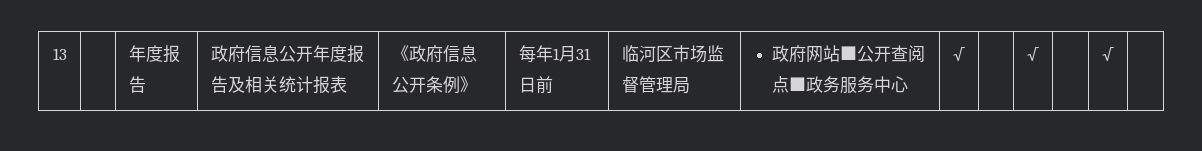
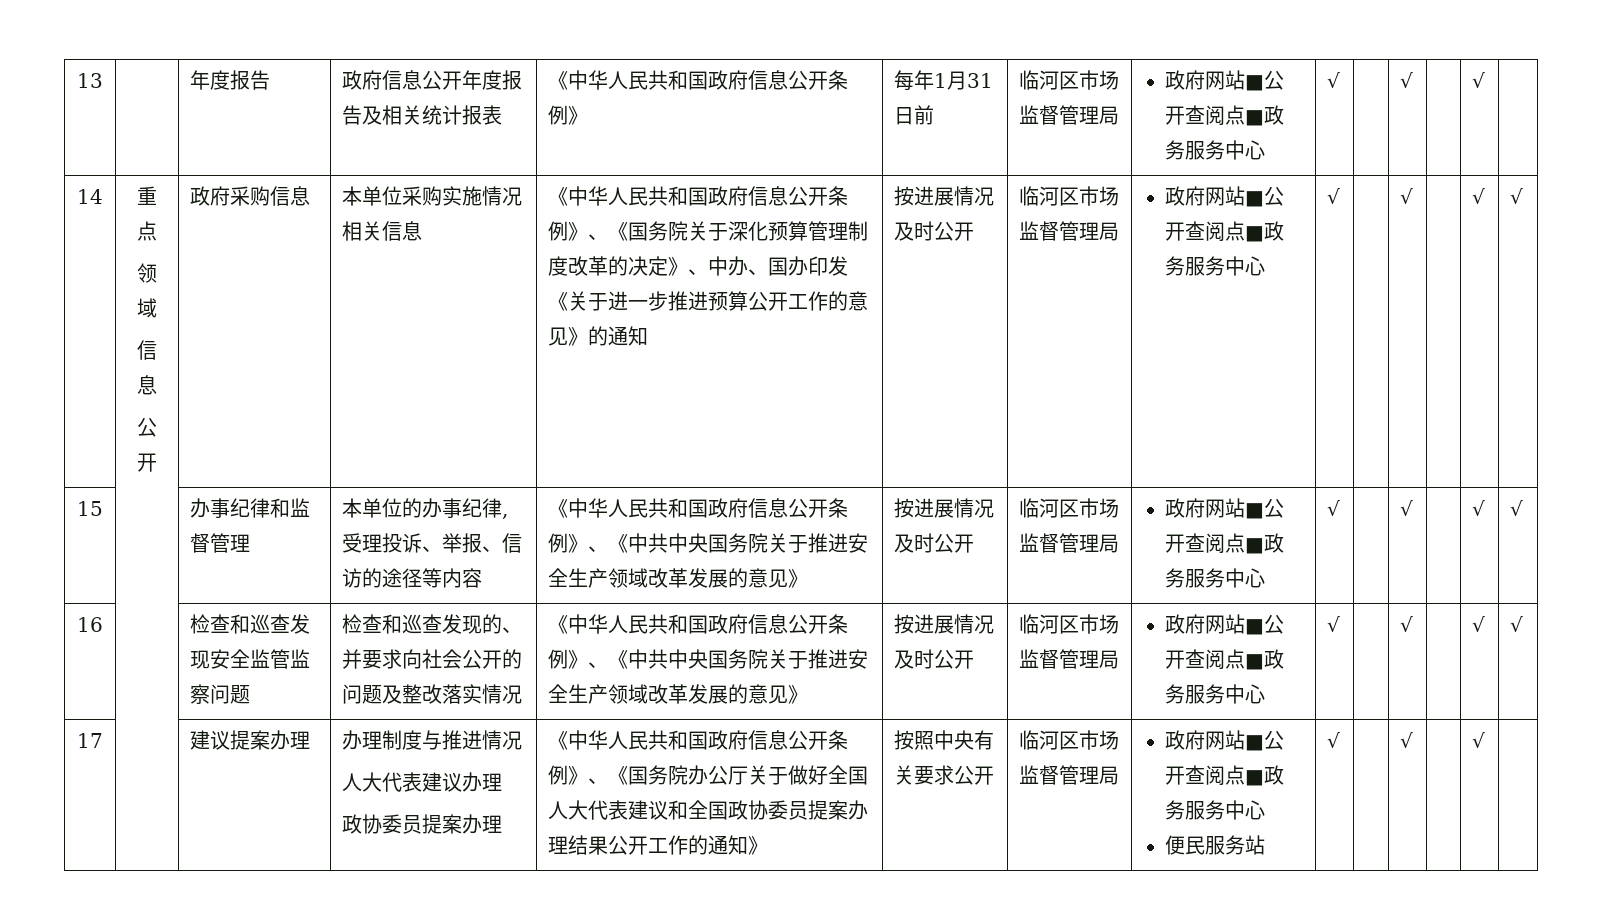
- 政府信息公开年度报告及相关统计报表 | 《政府信息公开条例》
+ 政府信息公开年度报告及相关统计报表 | 《中华人民共和国政府信息公开条例》
+ 14 | 重点
+ 领域
+ 信息
+ 公开 | 政府采购信息 | 本单位采购实施情况相关信息 | 《中华人民共和国政府信息公开条例》、《国务院关于深化预算管理制度改革的决定》、中办、国办印发《关于进一步推进预算公开工作的意见》的通知 | 按进展情况及时公开 | 临河区市场监督管理局 | 政府网站■公开查阅点■政务服务中心 | √ | | √ | | √ | √
+ 15 | | 办事纪律和监督管理 | 本单位的办事纪律,受理投诉、举报、信访的途径等内容 | 《中华人民共和国政府信息公开条例》、《中共中央国务院关于推进安全生产领域改革发展的意见》 | 按进展情况及时公开 | 临河区市场监督管理局 | 政府网站■公开查阅点■政务服务中心 | √ | | √ | | √ | √
+ 16 | | 检查和巡查发现安全监管监察问题 | 检查和巡查发现的、并要求向社会公开的问题及整改落实情况 | 《中华人民共和国政府信息公开条例》、《中共中央国务院关于推进安全生产领域改革发展的意见》 | 按进展情况及时公开 | 临河区市场监督管理局 | 政府网站■公开查阅点■政务服务中心 | √ | | √ | | √ | √
+ 17 | | 建议提案办理 | 办理制度与推进情况
+ 人大代表建议办理
+ 政协委员提案办理 | 《中华人民共和国政府信息公开条例》、《国务院办公厅关于做好全国人大代表建议和全国政协委员提案办理结果公开工作的通知》 | 按照中央有关要求公开 | 临河区市场监督管理局 | 政府网站■公开查阅点■政务服务中心
+ 便民服务站 | √ | | √ | | √

